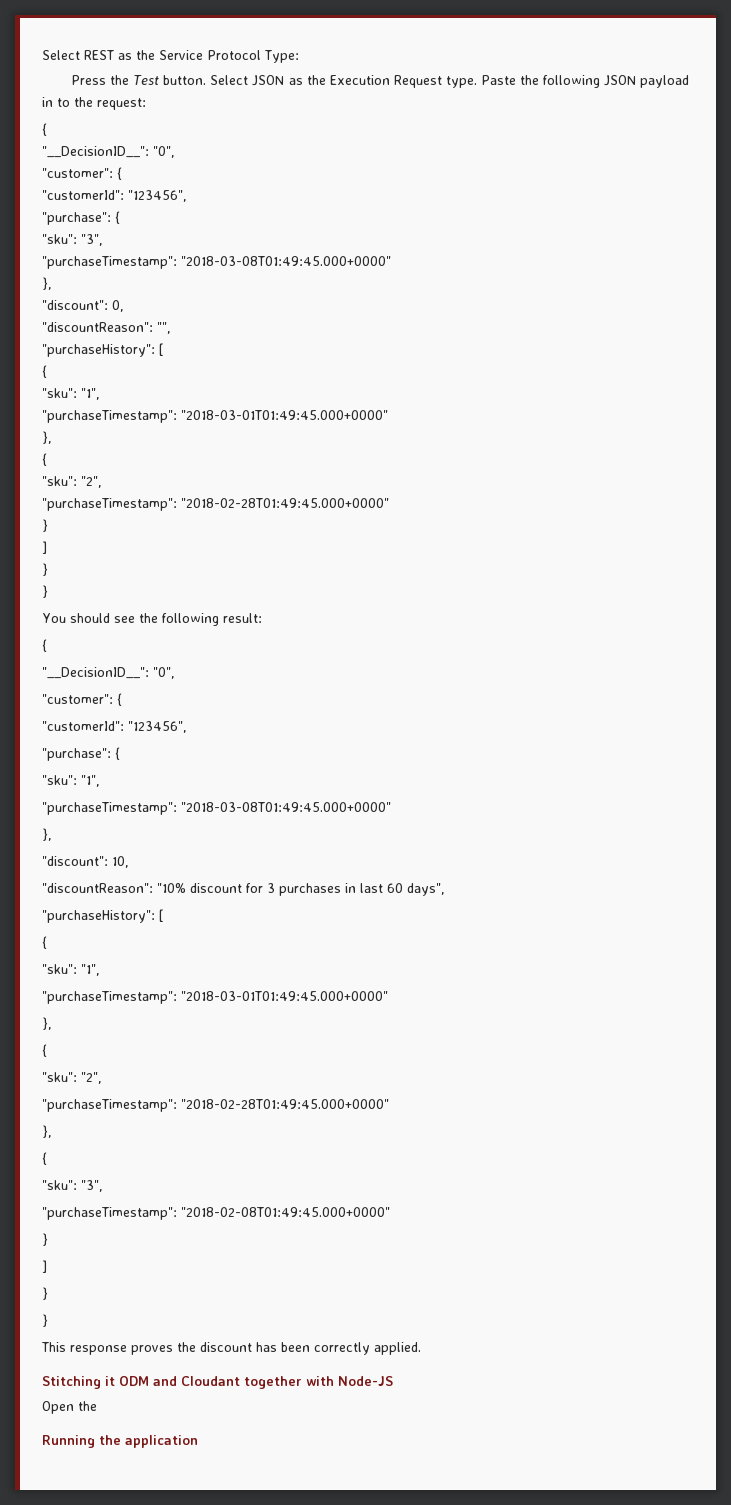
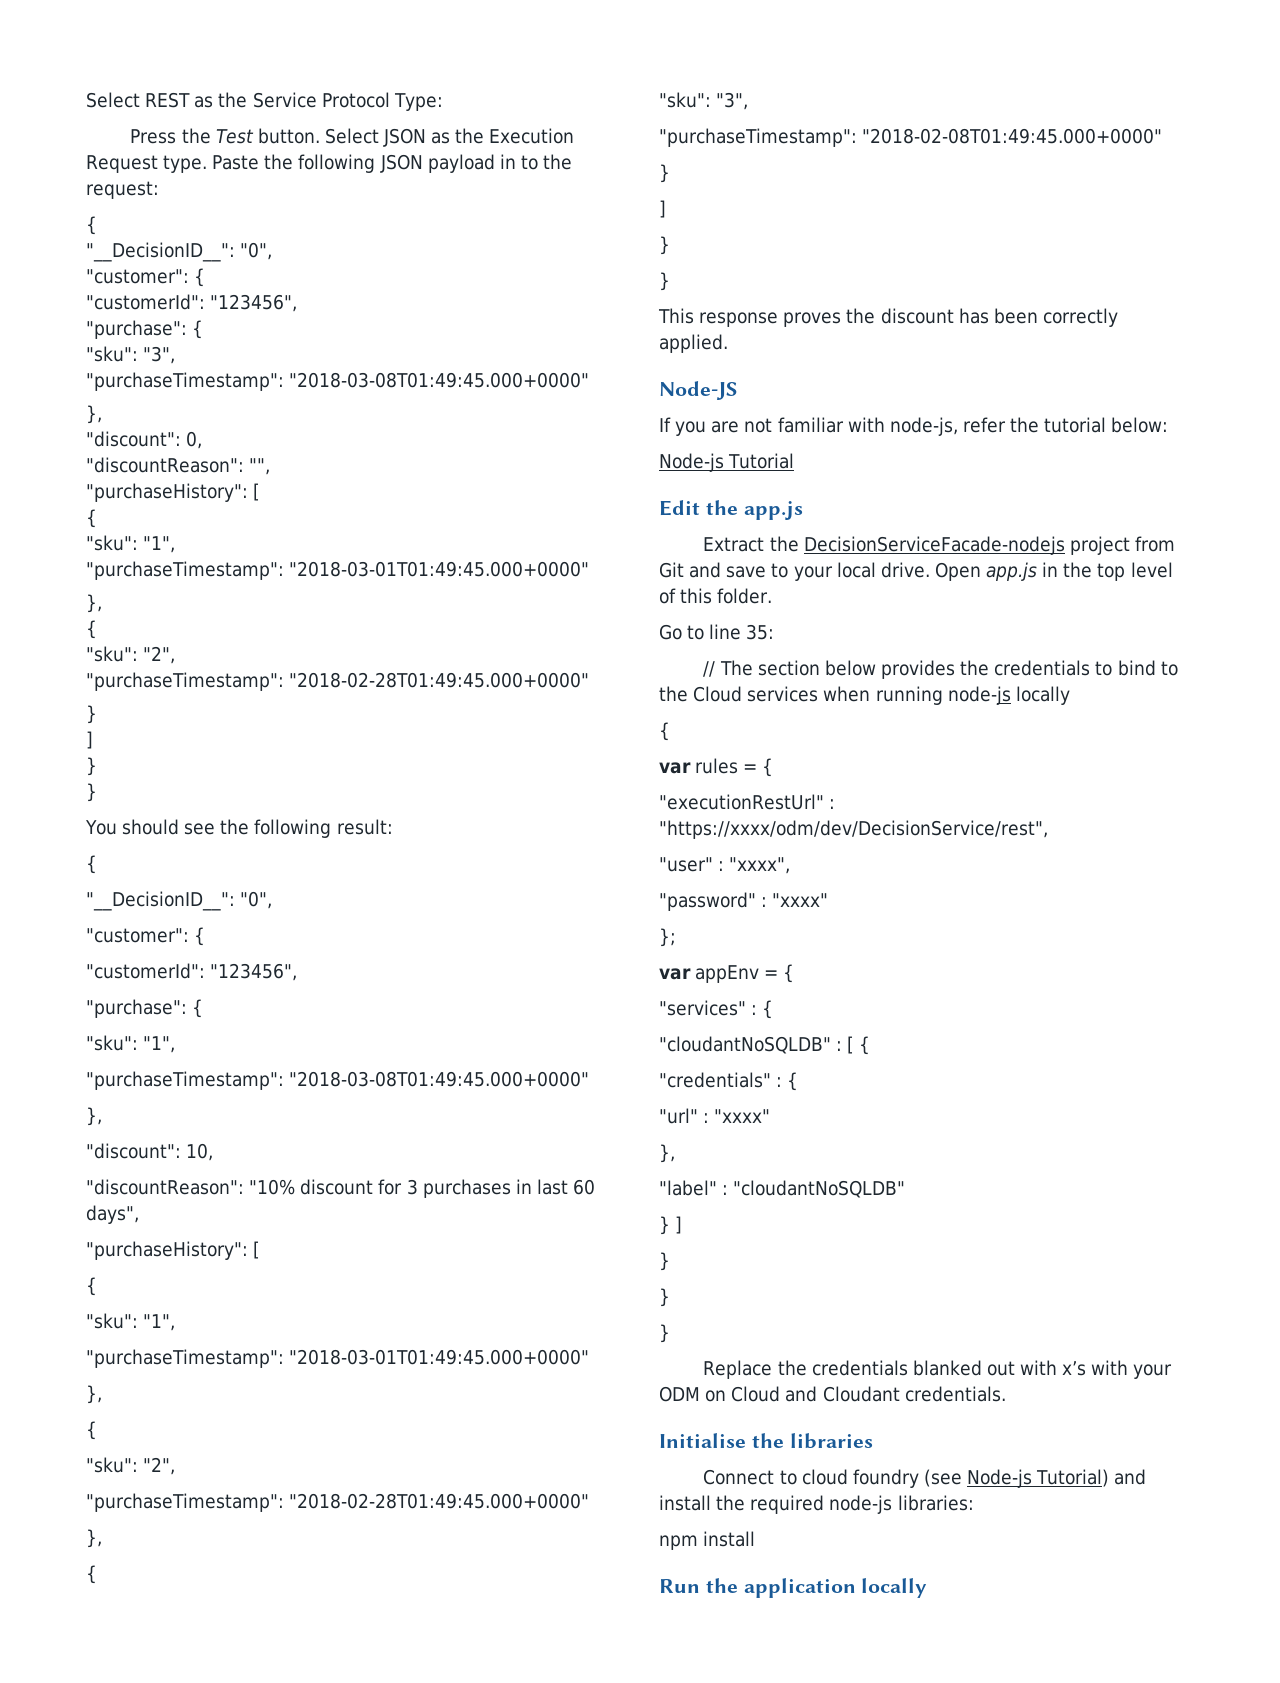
- Stitching it ODM and Cloudant together with Node-JS
- Open the
- Running the application
+ Node-JS
+ If you are not familiar with node-js, refer the tutorial below:
+ Node-js Tutorial
+ Edit the app.js
+ Extract the DecisionServiceFacade-nodejs project from Git and save to your local drive. Open app.js in the top level of this folder.
+ Go to line 35:
+ // The section below provides the credentials to bind to the Cloud services when running node-js locally
+ {
+ var rules = {
+ "executionRestUrl" : "https://xxxx/odm/dev/DecisionService/rest",
+ "user" : "xxxx",
+ "password" : "xxxx"
+ };
+ var appEnv = {
+ "services" : {
+ "cloudantNoSQLDB" : [ {
+ "credentials" : {
+ "url" : "xxxx"
+ },
+ "label" : "cloudantNoSQLDB"
+ } ]
+ }
+ }
+ }
+ Replace the credentials blanked out with x’s with your ODM on Cloud and Cloudant credentials.
+ Initialise the libraries
+ Connect to cloud foundry (see Node-js Tutorial) and install the required node-js libraries:
+ npm install
+ Run the application locally

